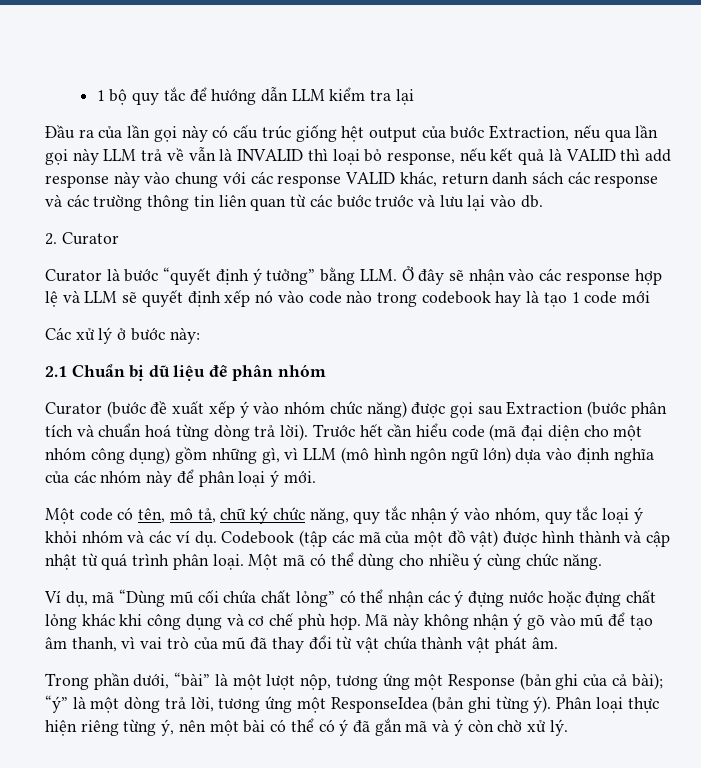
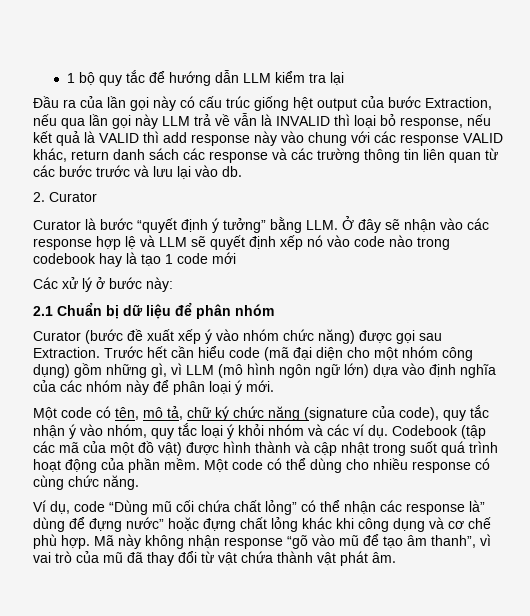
- Curator (bước đề xuất xếp ý vào nhóm chức năng) được gọi sau Extraction (bước phân tích và chuẩn hoá từng dòng trả lời).
+ Curator (bước đề xuất xếp ý vào nhóm chức năng) được gọi sau Extraction.
- Một code có tên, mô tả, chữ ký chức năng, quy tắc nhận ý vào nhóm, quy tắc loại ý khỏi nhóm và các ví dụ.
+ Một code có tên, mô tả, chữ ký chức năng (signature của code), quy tắc nhận ý vào nhóm, quy tắc loại ý khỏi nhóm và các ví dụ.
- Codebook (tập các mã của một đồ vật) được hình thành và cập nhật từ quá trình phân loại. Một mã có thể dùng cho nhiều ý cùng chức năng.
+ Codebook (tập các mã của một đồ vật) được hình thành và cập nhật trong suốt quá trình hoạt động của phần mềm. Một code có thể dùng cho nhiều response có cùng chức năng.
- Ví dụ, mã “Dùng mũ cối chứa chất lỏng” có thể nhận các ý đựng nước hoặc đựng chất lỏng khác khi công dụng và cơ chế phù hợp.
+ Ví dụ, code “Dùng mũ cối chứa chất lỏng” có thể nhận các response là” dùng để đựng nước” hoặc đựng chất lỏng khác khi công dụng và cơ chế phù hợp.
- Mã này không nhận ý gõ vào mũ để tạo âm thanh, vì vai trò của mũ đã thay đổi từ vật chứa thành vật phát âm.
+ Mã này không nhận response “gõ vào mũ để tạo âm thanh”, vì vai trò của mũ đã thay đổi từ vật chứa thành vật phát âm.
- Trong phần dưới, “bài” là một lượt nộp, tương ứng một Response (bản ghi của cả bài); “ý” là một dòng trả lời, tương ứng một ResponseIdea (bản ghi từng ý). Phân loại thực hiện riêng từng ý, nên một bài có thể có ý đã gắn mã và ý còn chờ xử lý.

